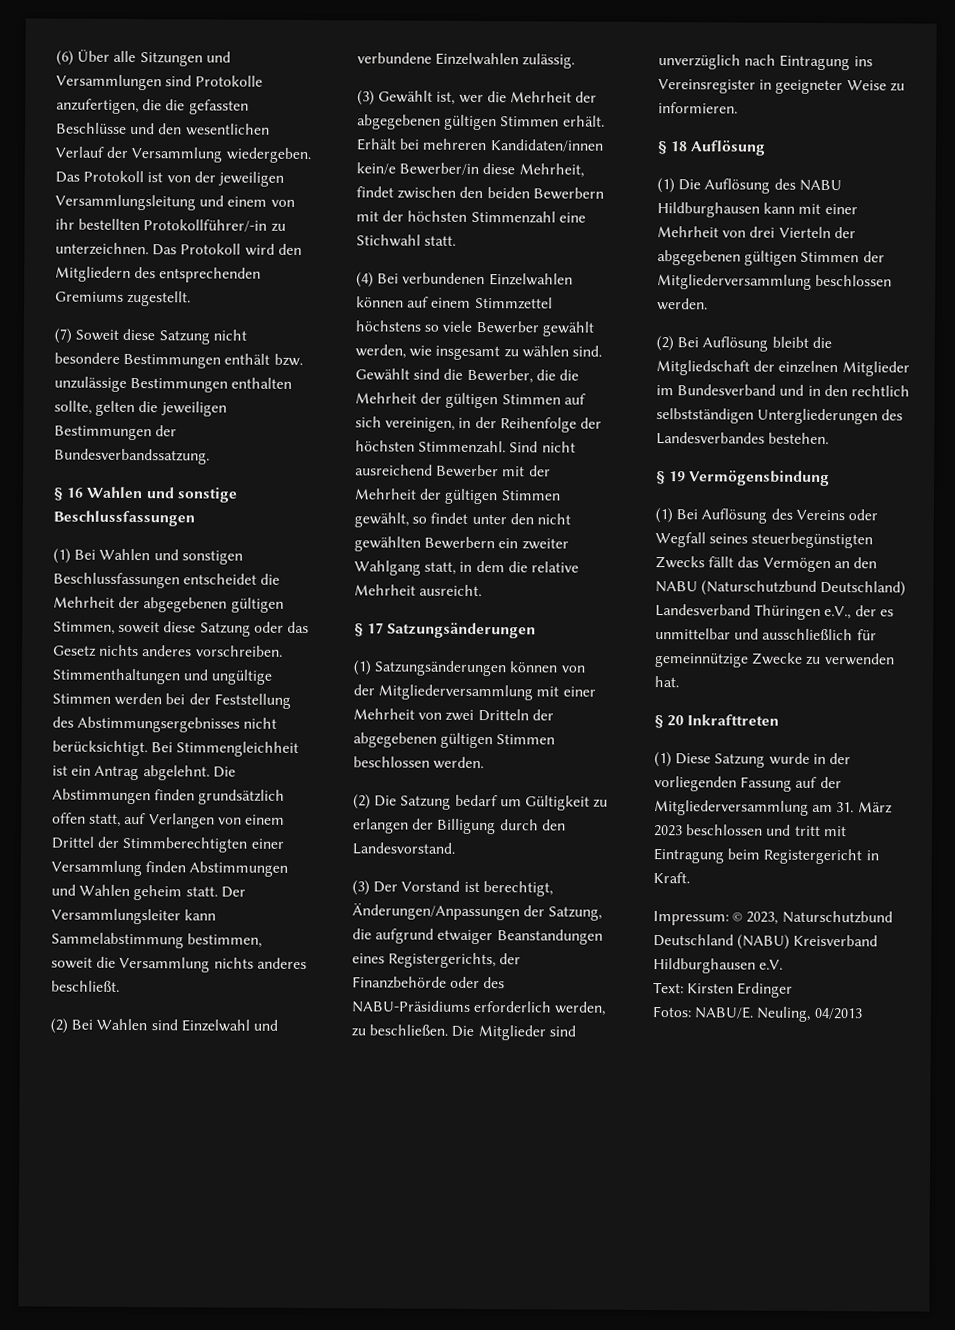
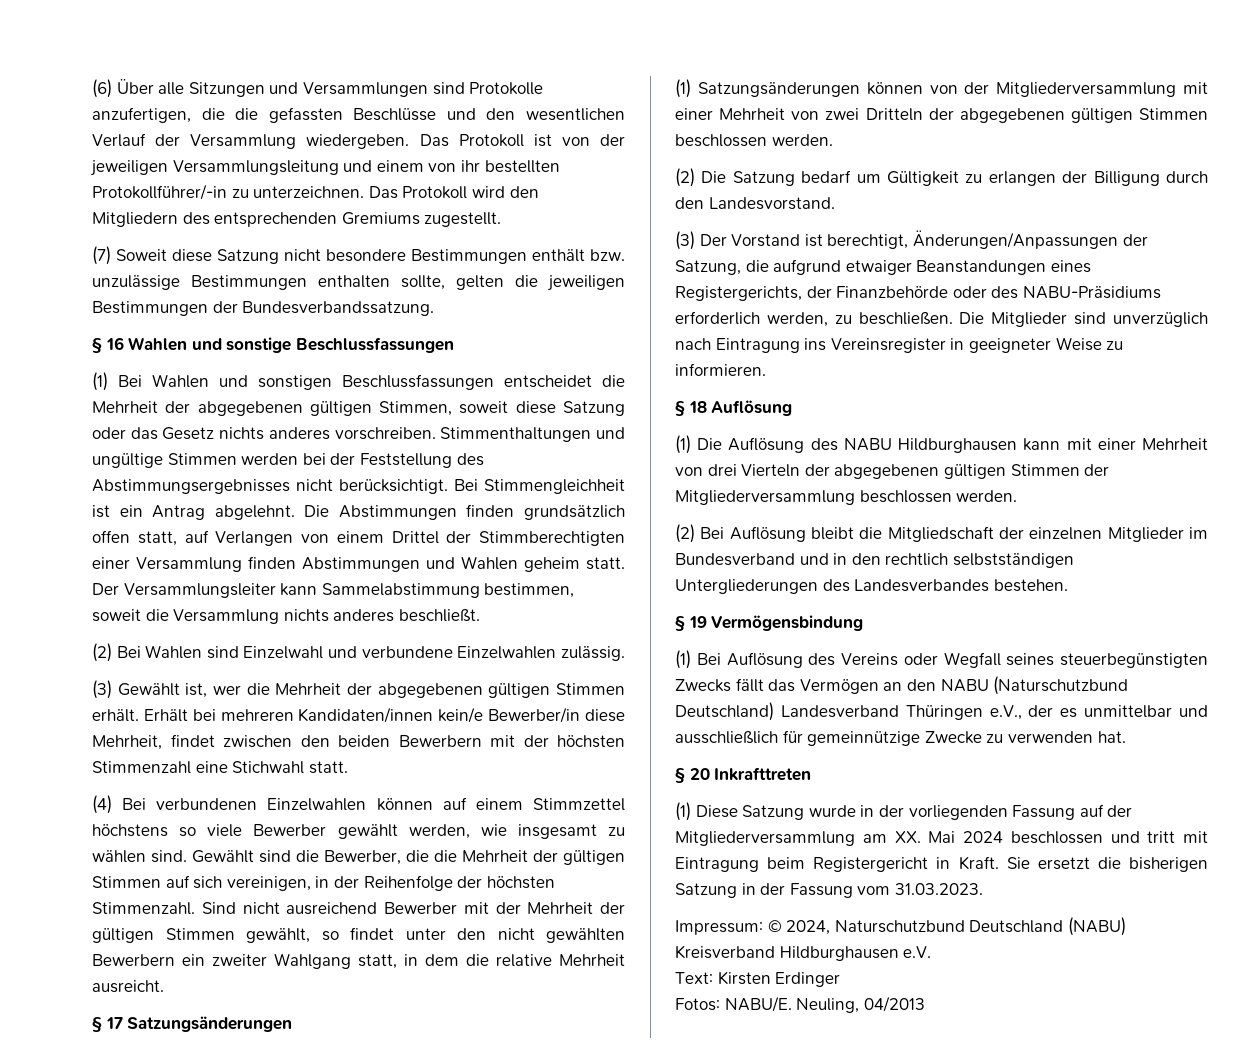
- (1) Diese Satzung wurde in der vorliegenden Fassung auf der Mitgliederversammlung am 31. März 2023 beschlossen und tritt mit Eintragung beim Registergericht in Kraft.
+ (1) Diese Satzung wurde in der vorliegenden Fassung auf der Mitgliederversammlung am XX. Mai 2024 beschlossen und tritt mit Eintragung beim Registergericht in Kraft. Sie ersetzt die bisherigen Satzung in der Fassung vom 31.03.2023.
- Impressum: © 2023, Naturschutzbund Deutschland (NABU) Kreisverband Hildburghausen e.V.
+ Impressum: © 2024, Naturschutzbund Deutschland (NABU) Kreisverband Hildburghausen e.V.

